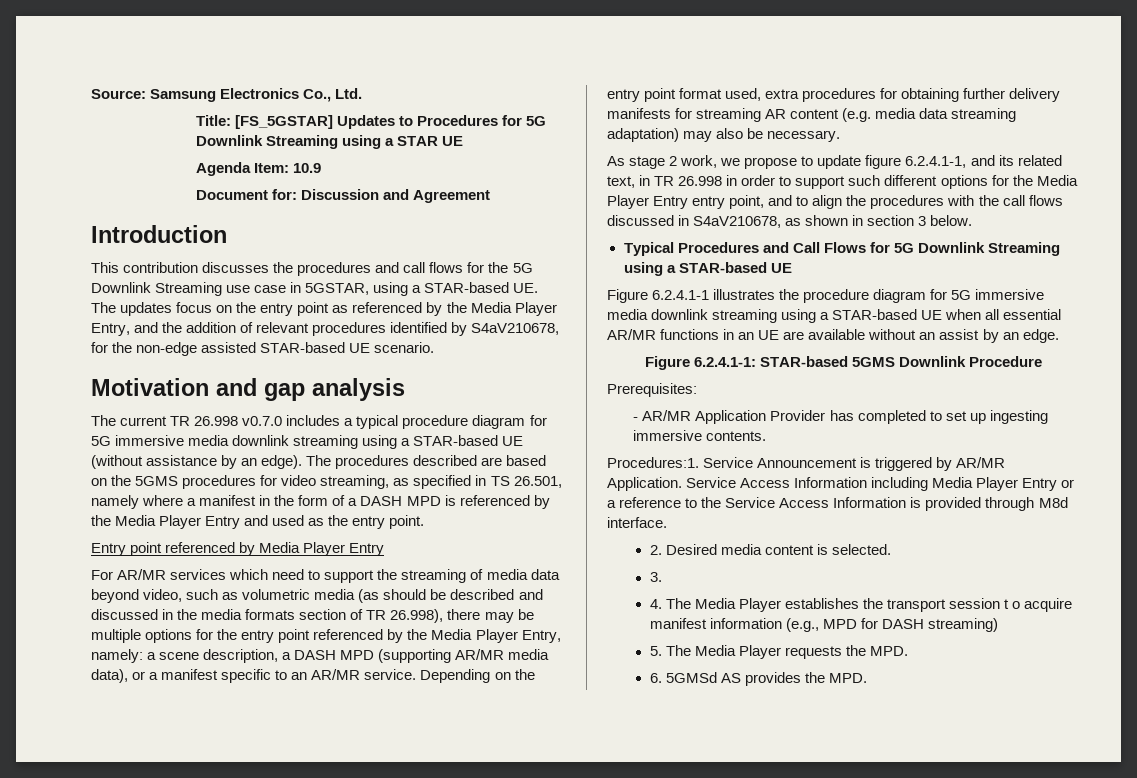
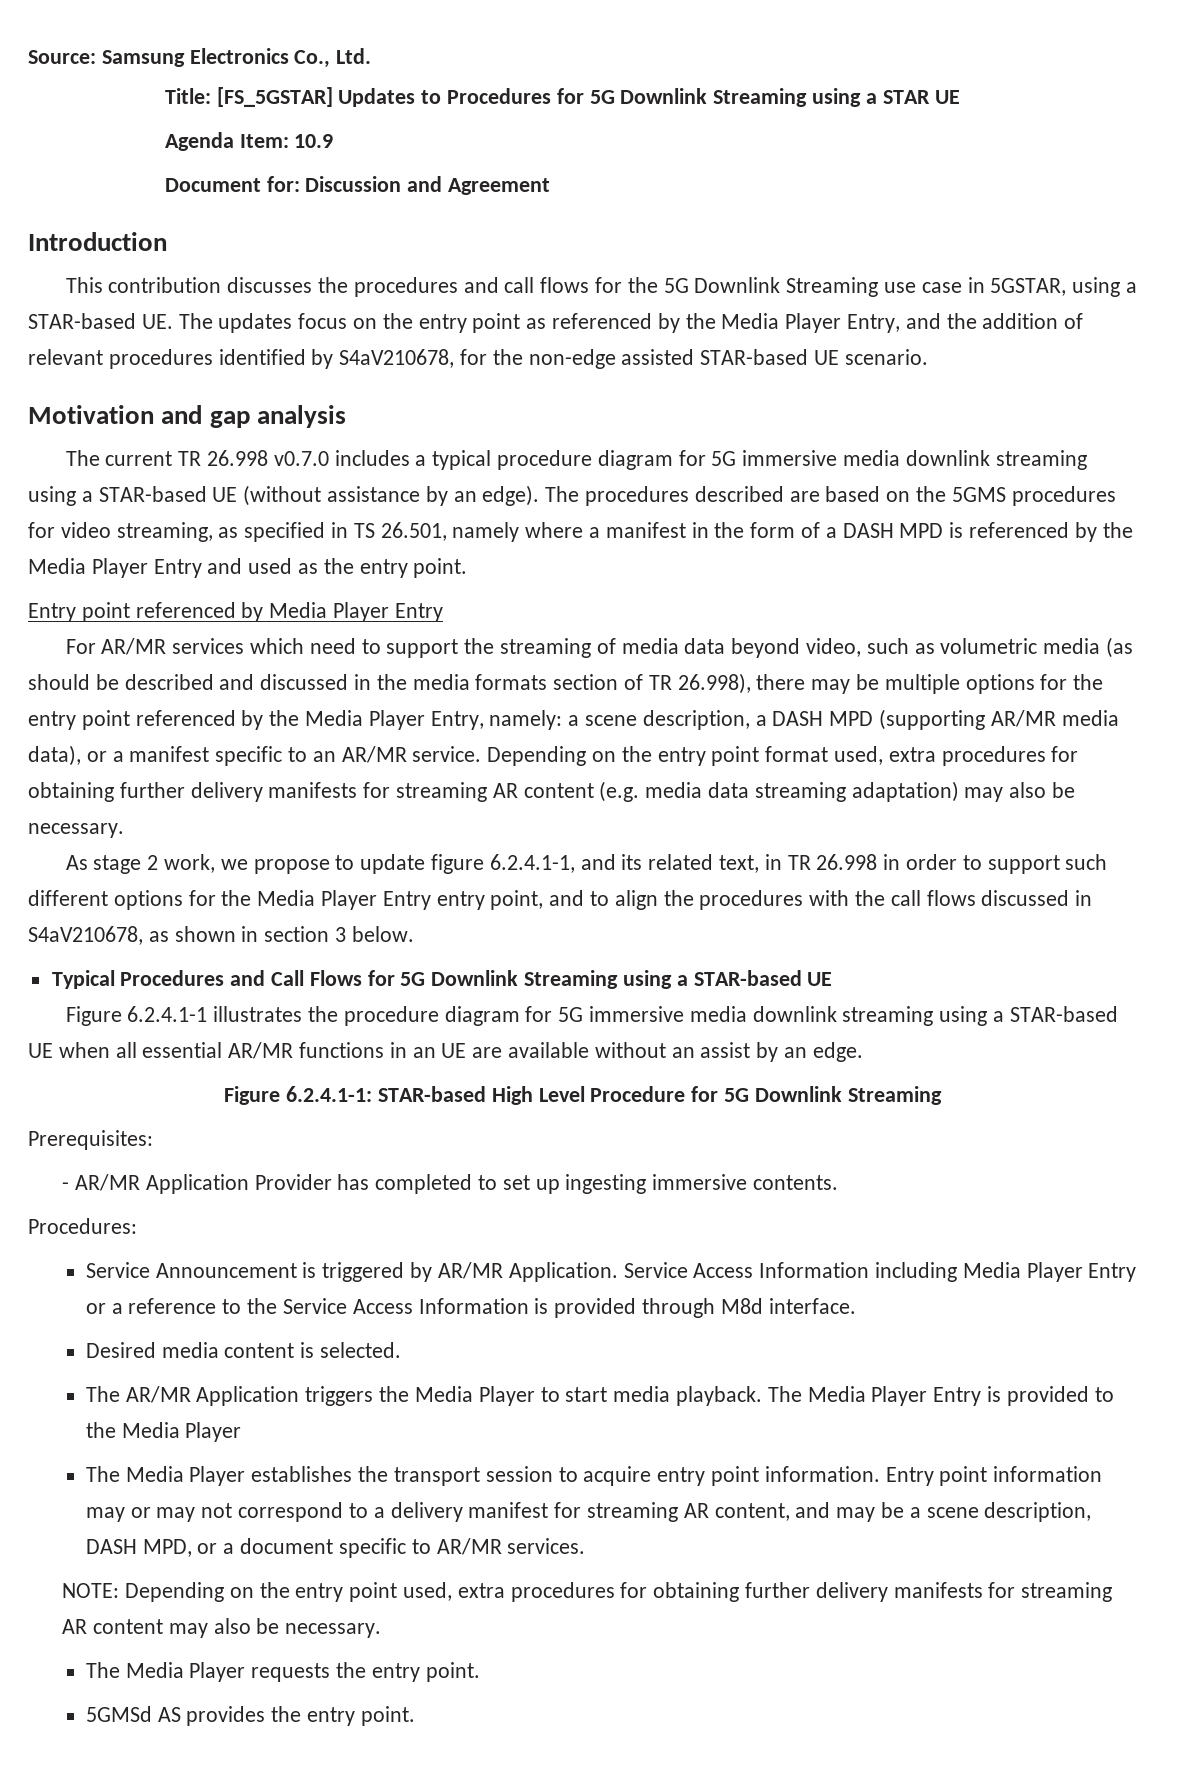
- Figure 6.2.4.1-1: STAR-based 5GMS Downlink Procedure
+ Figure 6.2.4.1-1: STAR-based High Level Procedure for 5G Downlink Streaming
- Procedures:1. Service Announcement is triggered by AR/MR Application.
+ Procedures:
+ Service Announcement is triggered by AR/MR Application.
- 2. Desired media content is selected.
+ Desired media content is selected.
- 3.
- 4. The Media Player establishes the transport session t o acquire manifest information (e.g., MPD for DASH streaming)
- 5. The Media Player requests the MPD.
- 6. 5GMSd AS provides the MPD.
+ The AR/MR Application triggers the Media Player to start media playback. The Media Player Entry is provided to the Media Player
+ The Media Player establishes the transport session to acquire entry point information. Entry point information may or may not correspond to a delivery manifest for streaming AR content, and may be a scene description, DASH MPD, or a document specific to AR/MR services.
+ NOTE: Depending on the entry point used, extra procedures for obtaining further delivery manifests for streaming AR content may also be necessary.
+ The Media Player requests the entry point.
+ 5GMSd AS provides the entry point.

